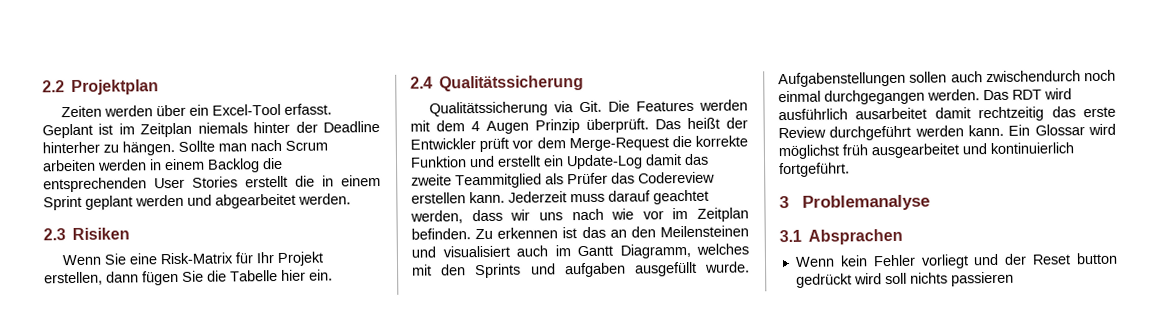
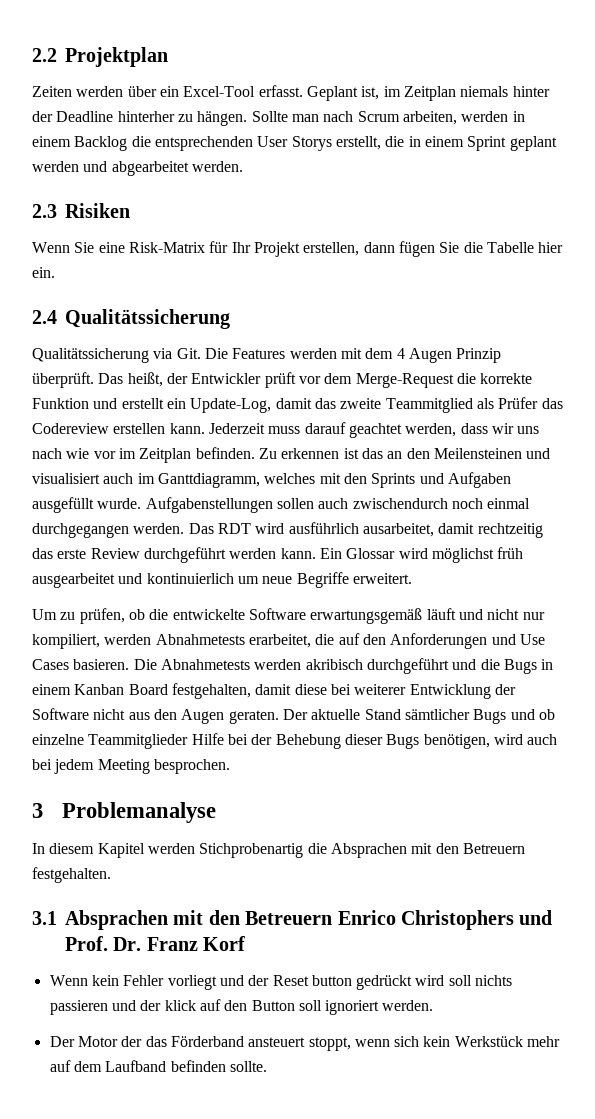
- Geplant ist im Zeitplan niemals hinter der Deadline hinterher zu hängen.
+ Geplant ist, im Zeitplan niemals hinter der Deadline hinterher zu hängen.
- Sollte man nach Scrum arbeiten werden in einem Backlog die entsprechenden User Stories erstellt die in einem Sprint geplant werden und abgearbeitet werden.
+ Sollte man nach Scrum arbeiten, werden in einem Backlog die entsprechenden User Storys erstellt, die in einem Sprint geplant werden und abgearbeitet werden.
- Das heißt der Entwickler prüft vor dem Merge-Request die korrekte Funktion und erstellt ein Update-Log damit das zweite Teammitglied als Prüfer das Codereview erstellen kann.
+ Das heißt, der Entwickler prüft vor dem Merge-Request die korrekte Funktion und erstellt ein Update-Log, damit das zweite Teammitglied als Prüfer das Codereview erstellen kann.
- Zu erkennen ist das an den Meilensteinen und visualisiert auch im Gantt Diagramm, welches mit den Sprints und aufgaben ausgefüllt wurde.
+ Zu erkennen ist das an den Meilensteinen und visualisiert auch im Ganttdiagramm, welches mit den Sprints und Aufgaben ausgefüllt wurde.
- Das RDT wird ausführlich ausarbeitet damit rechtzeitig das erste Review durchgeführt werden kann.
+ Das RDT wird ausführlich ausarbeitet, damit rechtzeitig das erste Review durchgeführt werden kann.
- Ein Glossar wird möglichst früh ausgearbeitet und kontinuierlich fortgeführt.
+ Ein Glossar wird möglichst früh ausgearbeitet und kontinuierlich um neue Begriffe erweitert.
+ Um zu prüfen, ob die entwickelte Software erwartungsgemäß läuft und nicht nur kompiliert, werden Abnahmetests erarbeitet, die auf den Anforderungen und Use Cases basieren. Die Abnahmetests werden akribisch durchgeführt und die Bugs in einem Kanban Board festgehalten, damit diese bei weiterer Entwicklung der Software nicht aus den Augen geraten. Der aktuelle Stand sämtlicher Bugs und ob einzelne Teammitglieder Hilfe bei der Behebung dieser Bugs benötigen, wird auch bei jedem Meeting besprochen.
  3 Problemanalyse
- 3.1 Absprachen
+ In diesem Kapitel werden Stichprobenartig die Absprachen mit den Betreuern festgehalten.
+ 3.1 Absprachen mit den Betreuern Enrico Christophers und Prof. Dr. Franz Korf
- Wenn kein Fehler vorliegt und der Reset button gedrückt wird soll nichts passieren
+ Wenn kein Fehler vorliegt und der Reset button gedrückt wird soll nichts passieren und der klick auf den Button soll ignoriert werden.
+ Der Motor der das Förderband ansteuert stoppt, wenn sich kein Werkstück mehr auf dem Laufband befinden sollte.

